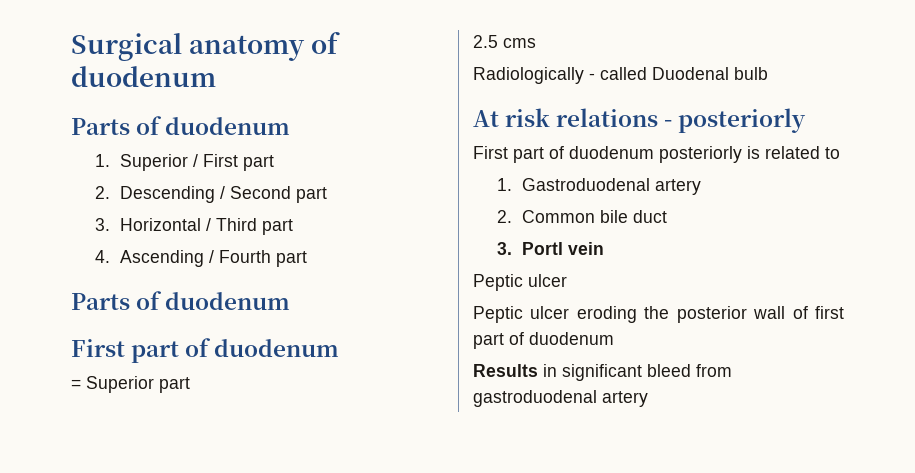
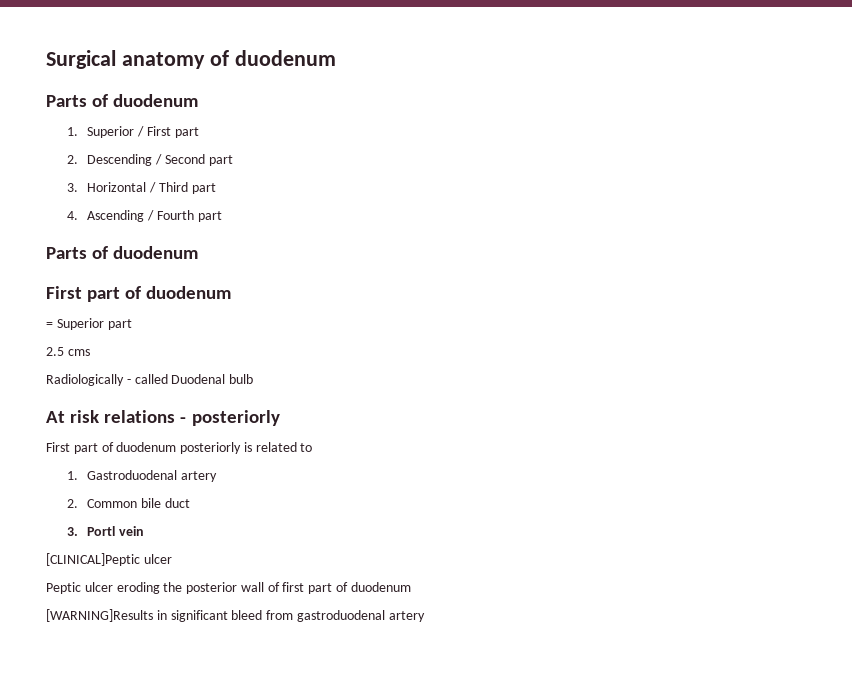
  3. Portl vein
- Peptic ulcer
+ [CLINICAL]Peptic ulcer
- Results in significant bleed from gastroduodenal artery
+ [WARNING]Results in significant bleed from gastroduodenal artery

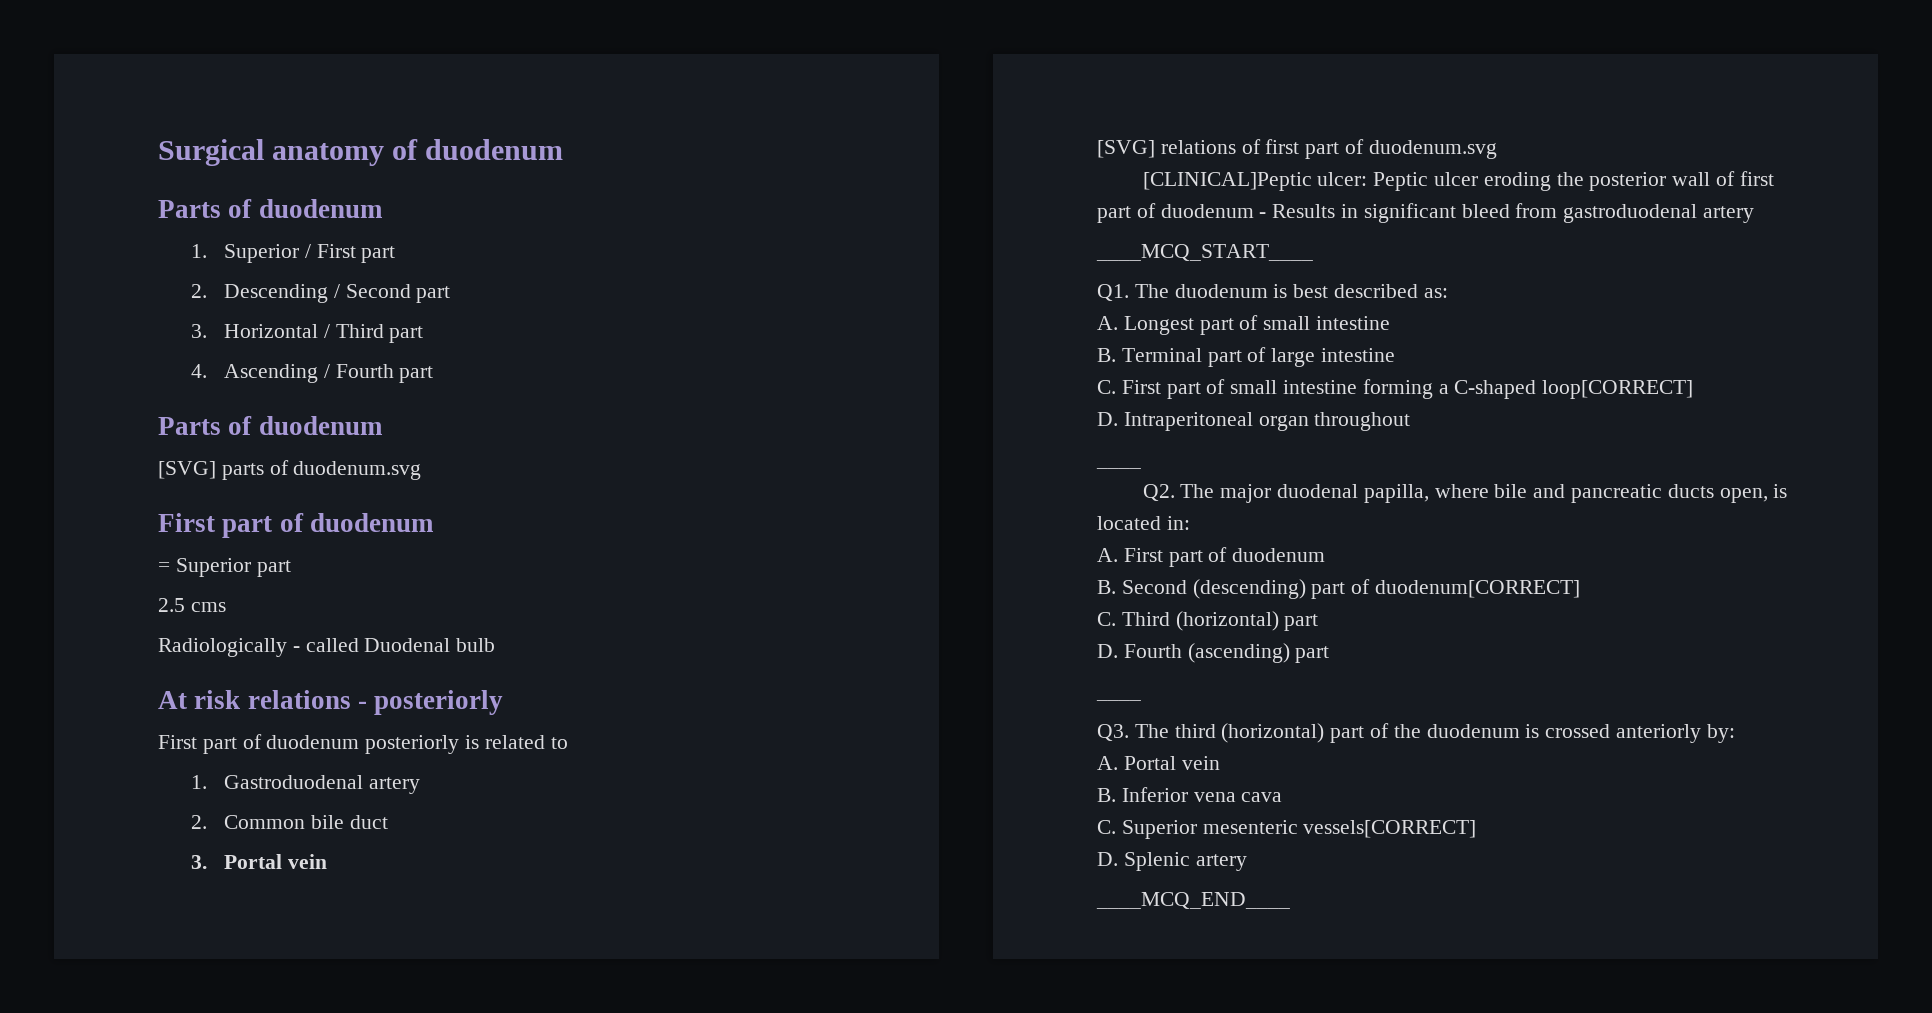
+ [SVG] parts of duodenum.svg
- 3. Portl vein
+ 3. Portal vein
+ [SVG] relations of first part of duodenum.svg
- [CLINICAL]Peptic ulcer
- Peptic ulcer eroding the posterior wall of first part of duodenum
- [WARNING]Results in significant bleed from gastroduodenal artery
+ [CLINICAL]Peptic ulcer: Peptic ulcer eroding the posterior wall of first part of duodenum - Results in significant bleed from gastroduodenal artery
+ ____MCQ_START____
+ Q1. The duodenum is best described as:
+ A. Longest part of small intestine
+ B. Terminal part of large intestine
+ C. First part of small intestine forming a C-shaped loop[CORRECT]
+ D. Intraperitoneal organ throughout
+ ____
+ Q2. The major duodenal papilla, where bile and pancreatic ducts open, is located in:
+ A. First part of duodenum
+ B. Second (descending) part of duodenum[CORRECT]
+ C. Third (horizontal) part
+ D. Fourth (ascending) part
+ ____
+ Q3. The third (horizontal) part of the duodenum is crossed anteriorly by:
+ A. Portal vein
+ B. Inferior vena cava
+ C. Superior mesenteric vessels[CORRECT]
+ D. Splenic artery
+ ____MCQ_END____

